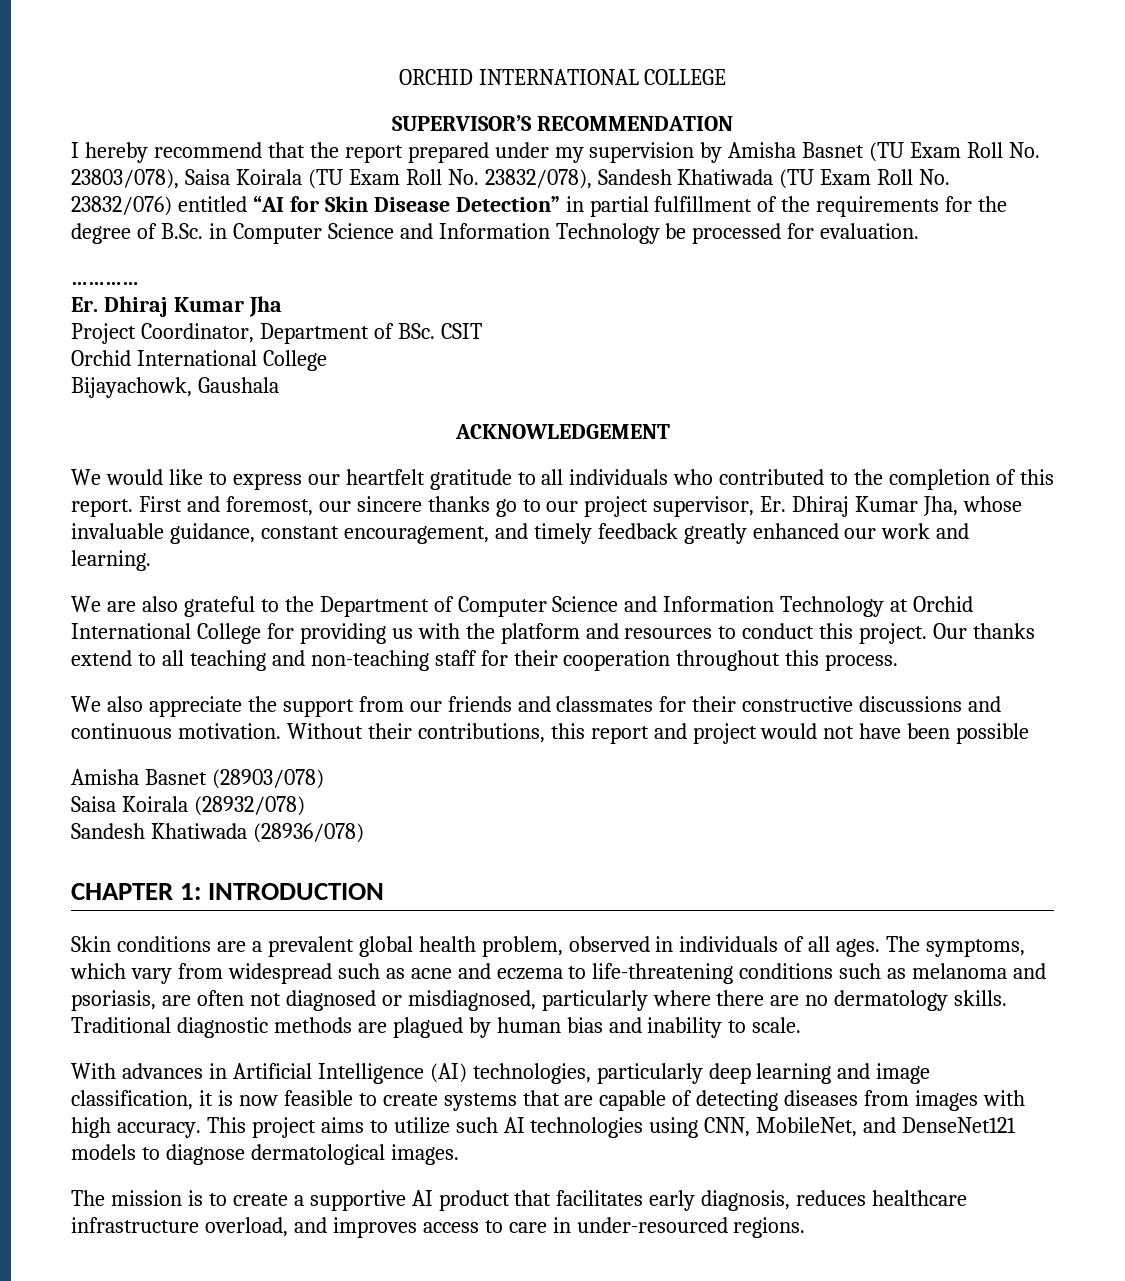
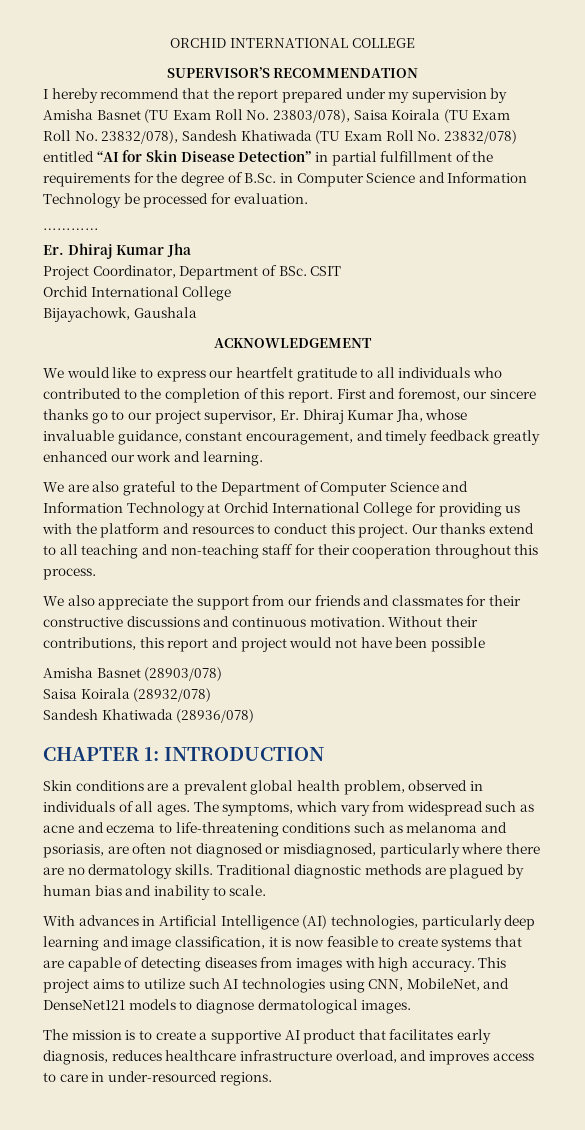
- I hereby recommend that the report prepared under my supervision by Amisha Basnet (TU Exam Roll No. 23803/078), Saisa Koirala (TU Exam Roll No. 23832/078), Sandesh Khatiwada (TU Exam Roll No. 23832/076) entitled “AI for Skin Disease Detection” in partial fulfillment of the requirements for the degree of B.Sc. in Computer Science and Information Technology be processed for evaluation.
+ I hereby recommend that the report prepared under my supervision by Amisha Basnet (TU Exam Roll No. 23803/078), Saisa Koirala (TU Exam Roll No. 23832/078), Sandesh Khatiwada (TU Exam Roll No. 23832/078) entitled “AI for Skin Disease Detection” in partial fulfillment of the requirements for the degree of B.Sc. in Computer Science and Information Technology be processed for evaluation.

